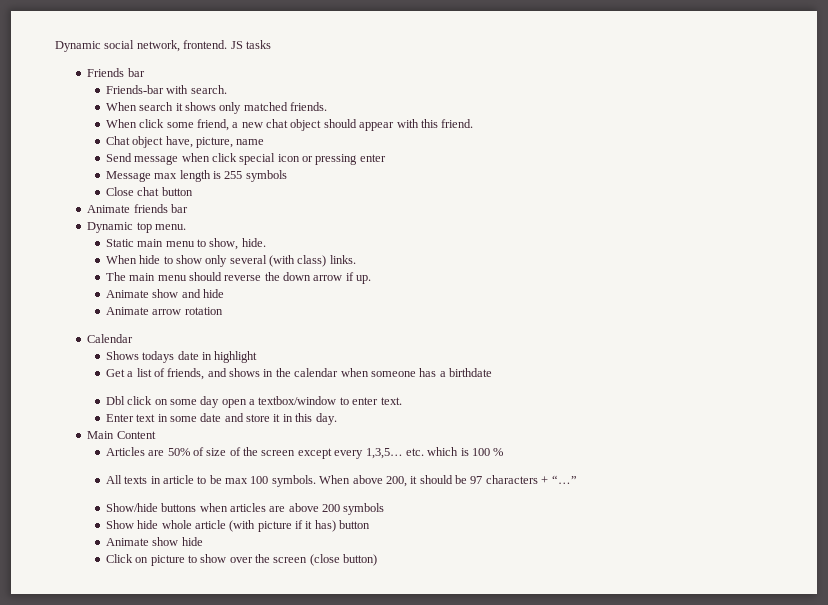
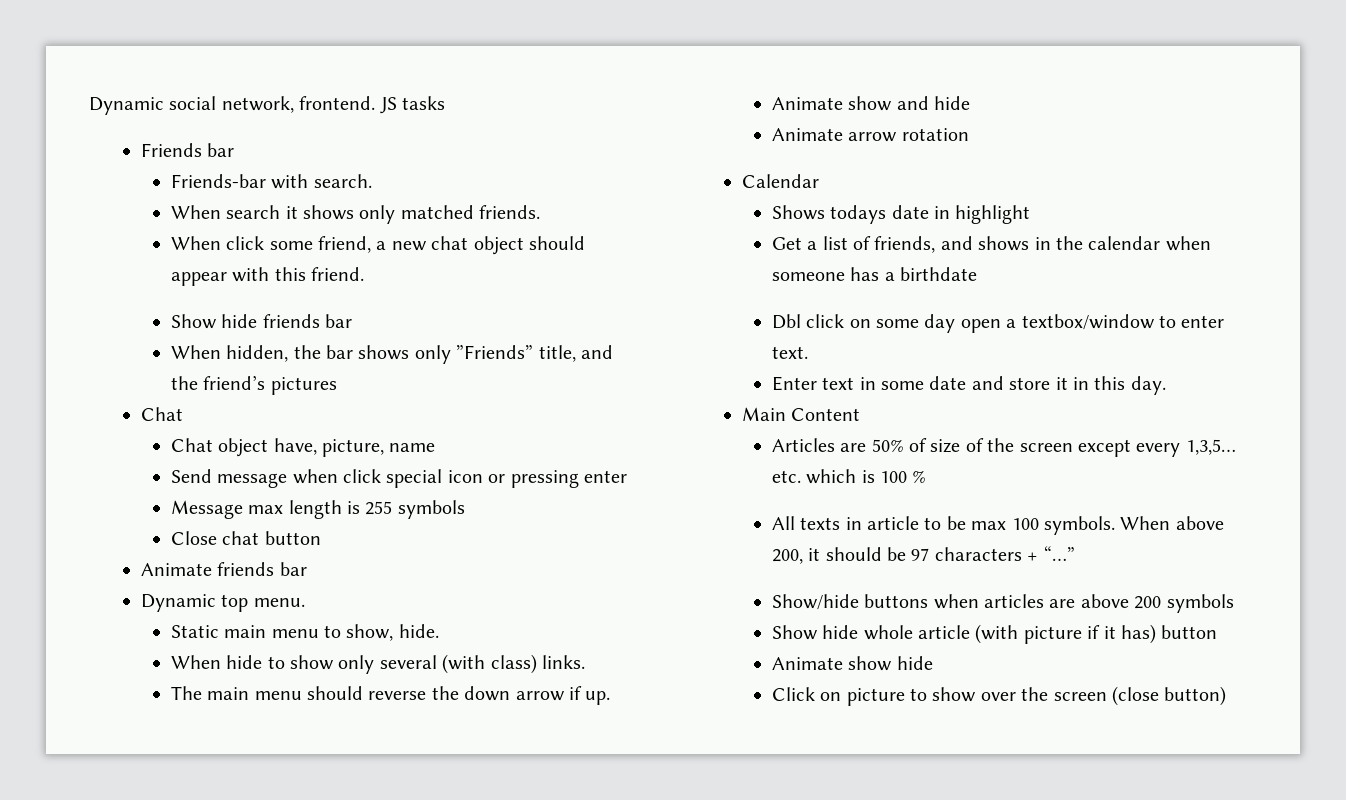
+ Show hide friends bar
+ When hidden, the bar shows only ”Friends” title, and the friend’s pictures
+ Chat

